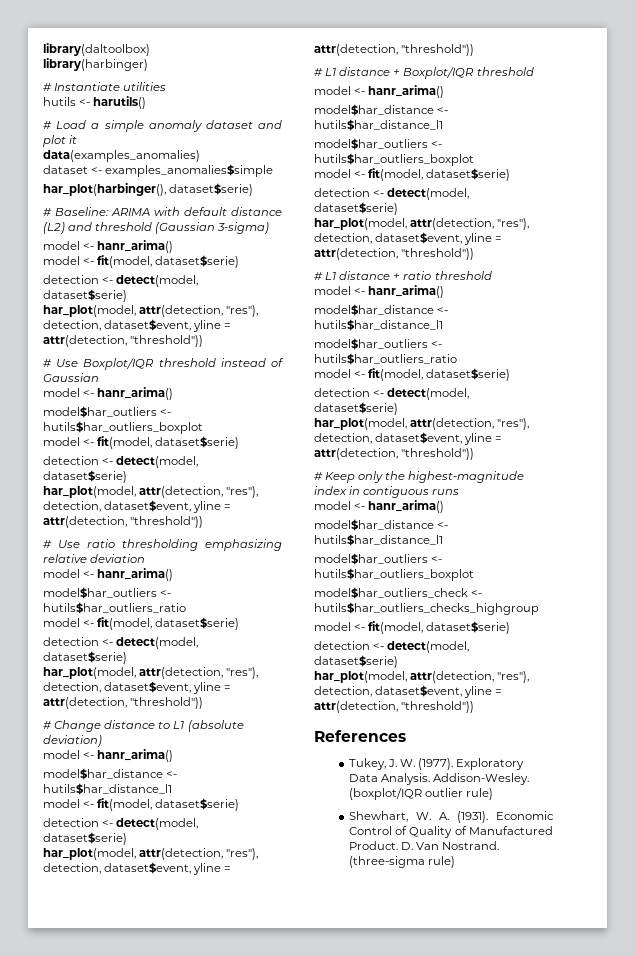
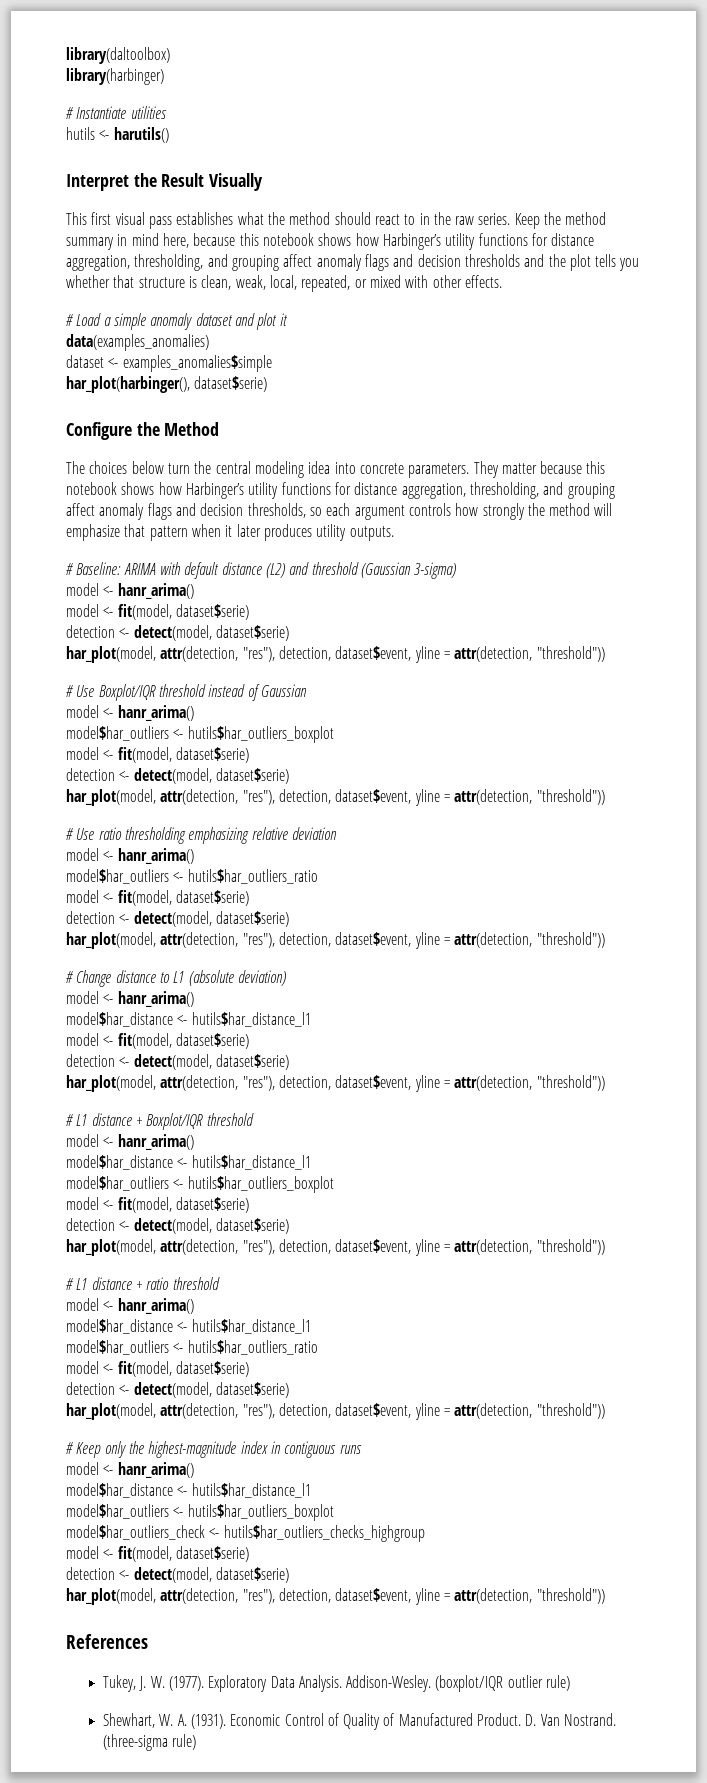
+ Interpret the Result Visually
+ This first visual pass establishes what the method should react to in the raw series. Keep the method summary in mind here, because this notebook shows how Harbinger’s utility functions for distance aggregation, thresholding, and grouping affect anomaly flags and decision thresholds and the plot tells you whether that structure is clean, weak, local, repeated, or mixed with other effects.
+ Configure the Method
+ The choices below turn the central modeling idea into concrete parameters. They matter because this notebook shows how Harbinger’s utility functions for distance aggregation, thresholding, and grouping affect anomaly flags and decision thresholds, so each argument controls how strongly the method will emphasize that pattern when it later produces utility outputs.

